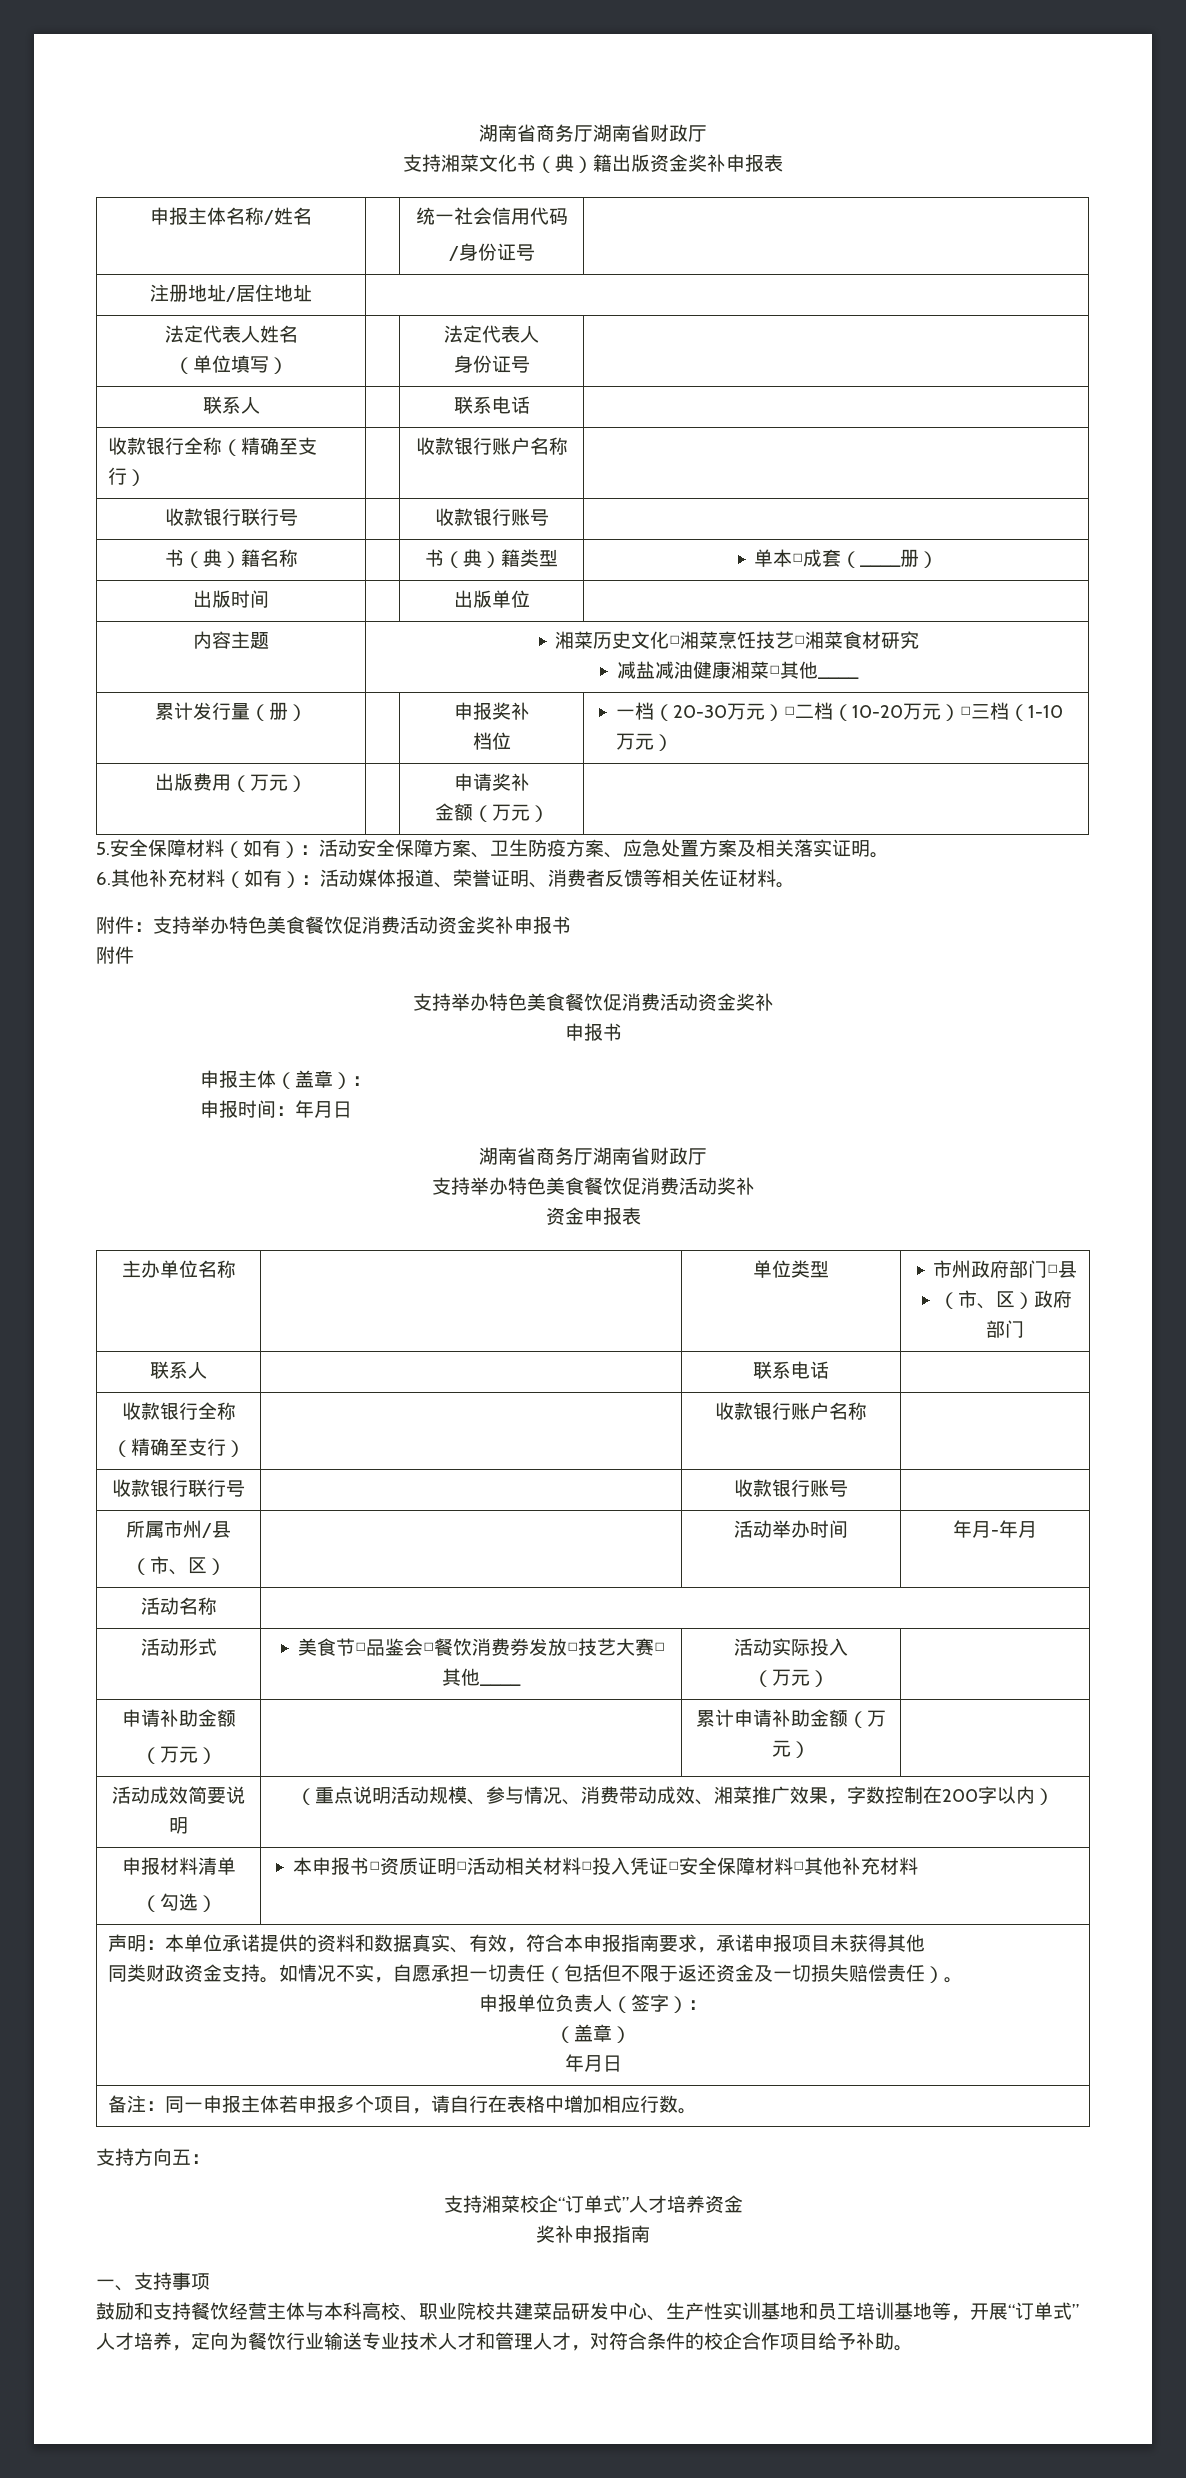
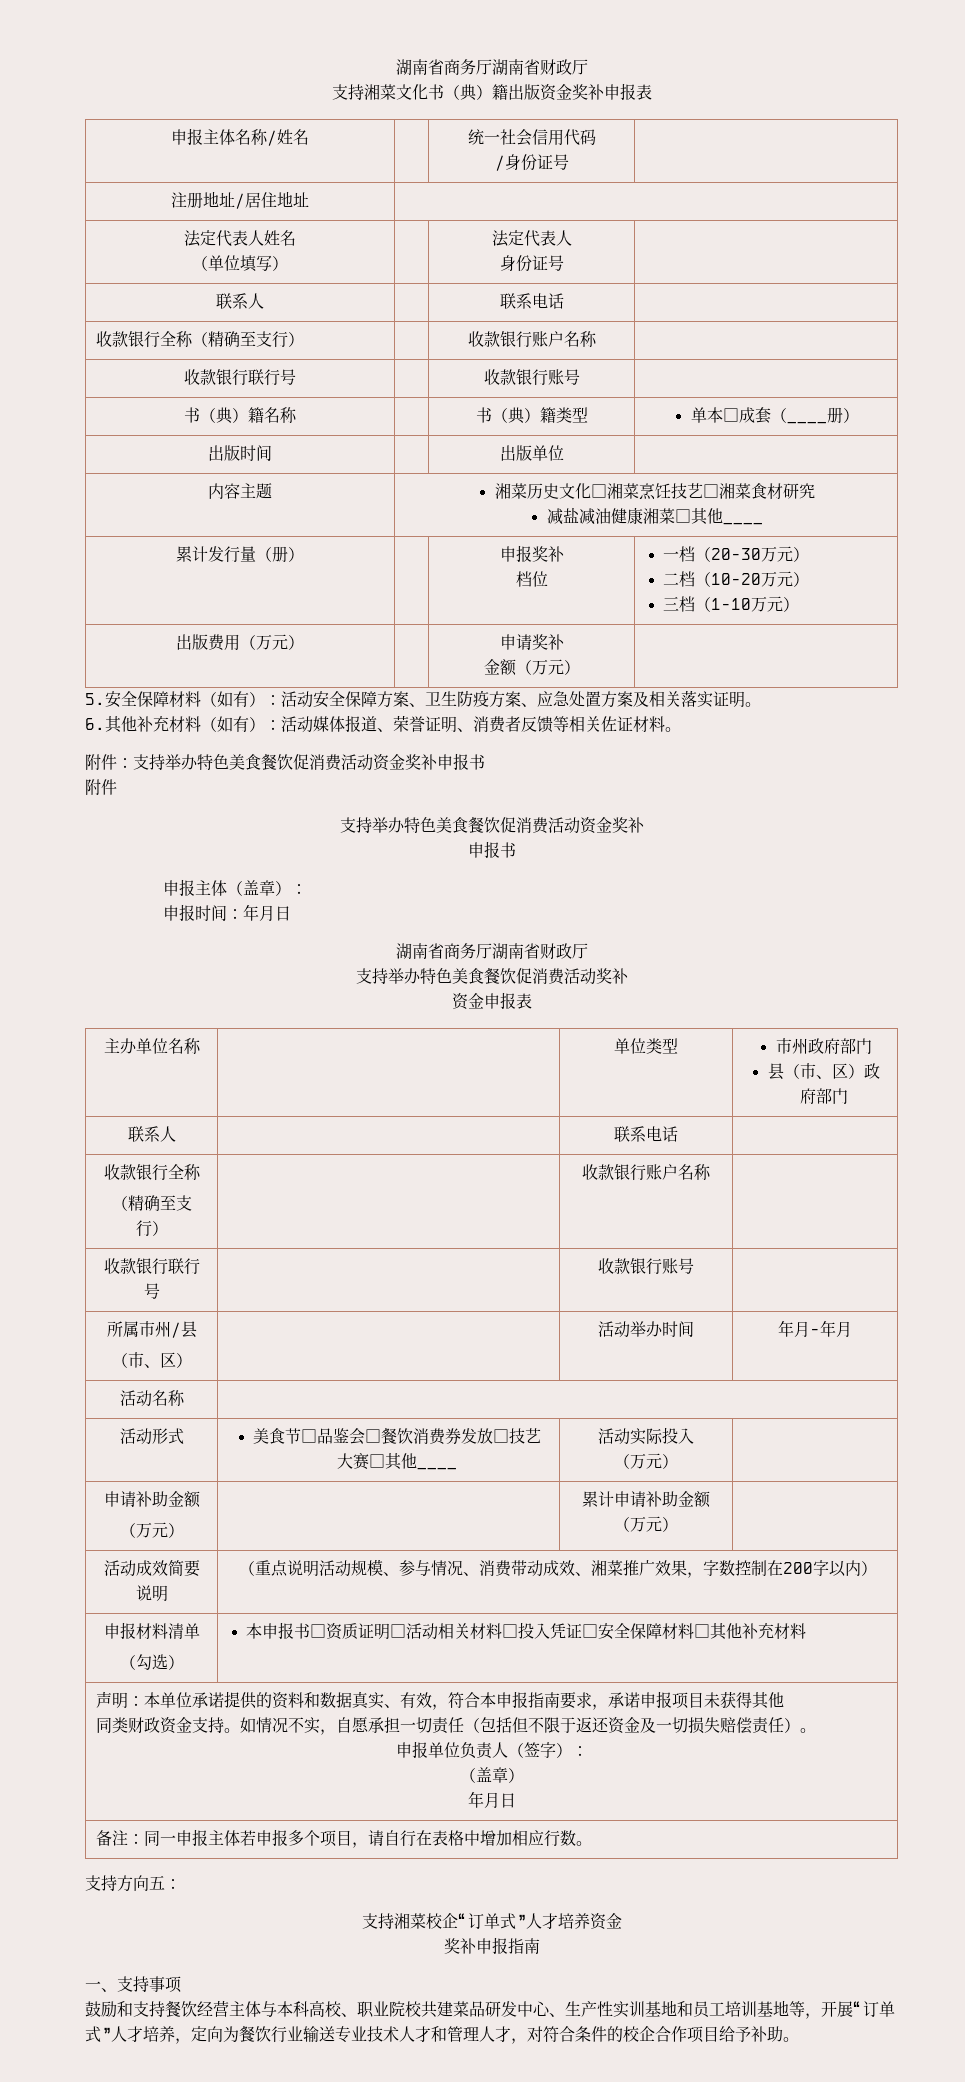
  累计发行量（册） | | 申报奖补
- 档位 | 一档（20-30万元）□二档（10-20万元）□三档（1-10万元）
+ 档位 | 一档（20-30万元）
+ 二档（10-20万元）
+ 三档（1-10万元）
- 主办单位名称 | | 单位类型 | 市州政府部门□县
- （市、区）政府部门
+ 主办单位名称 | | 单位类型 | 市州政府部门
+ 县（市、区）政府部门

